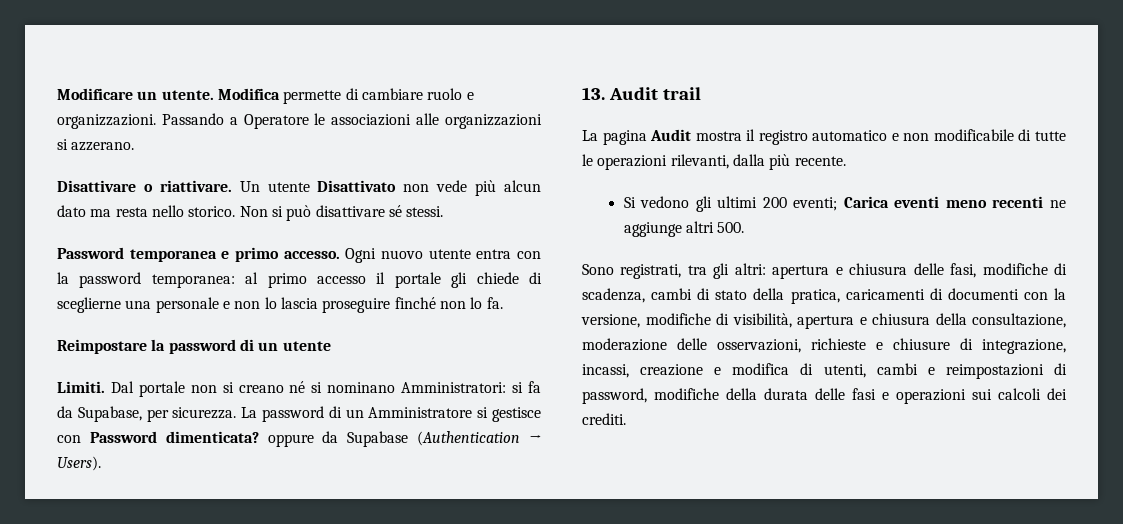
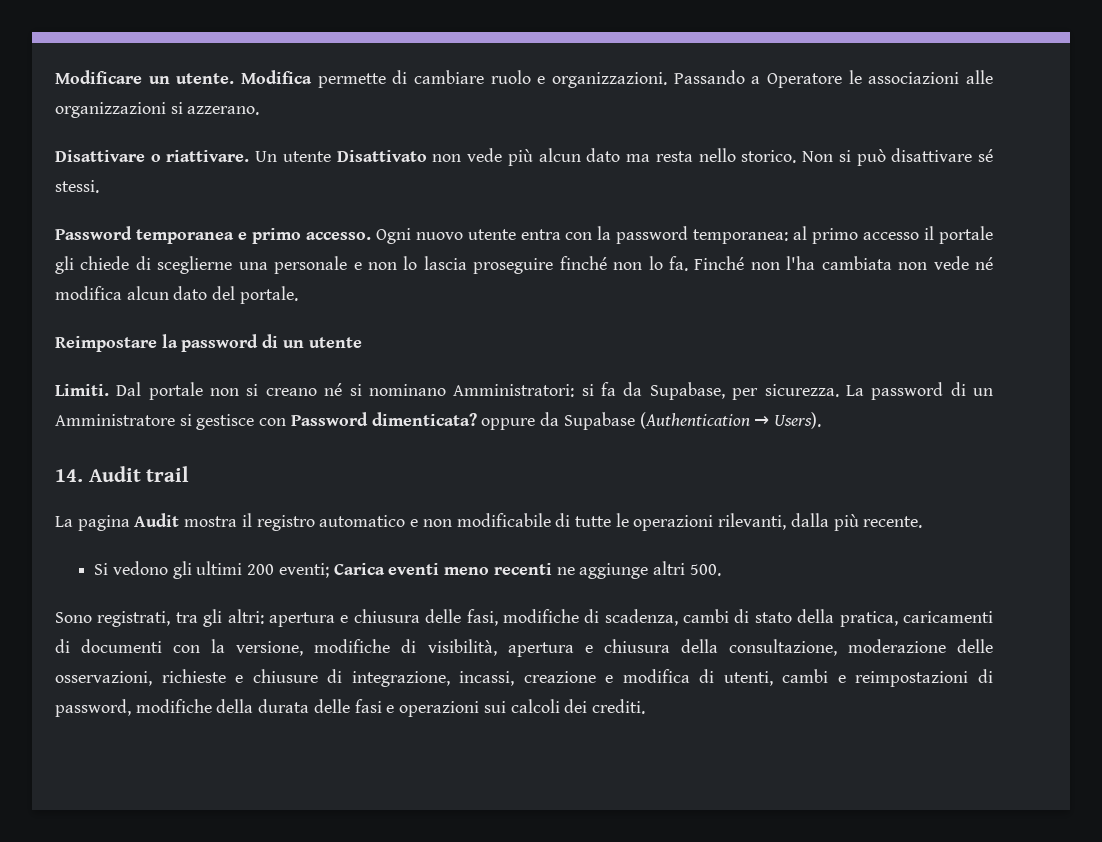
+ Finché non l'ha cambiata non vede né modifica alcun dato del portale.
- 13. Audit trail
+ 14. Audit trail

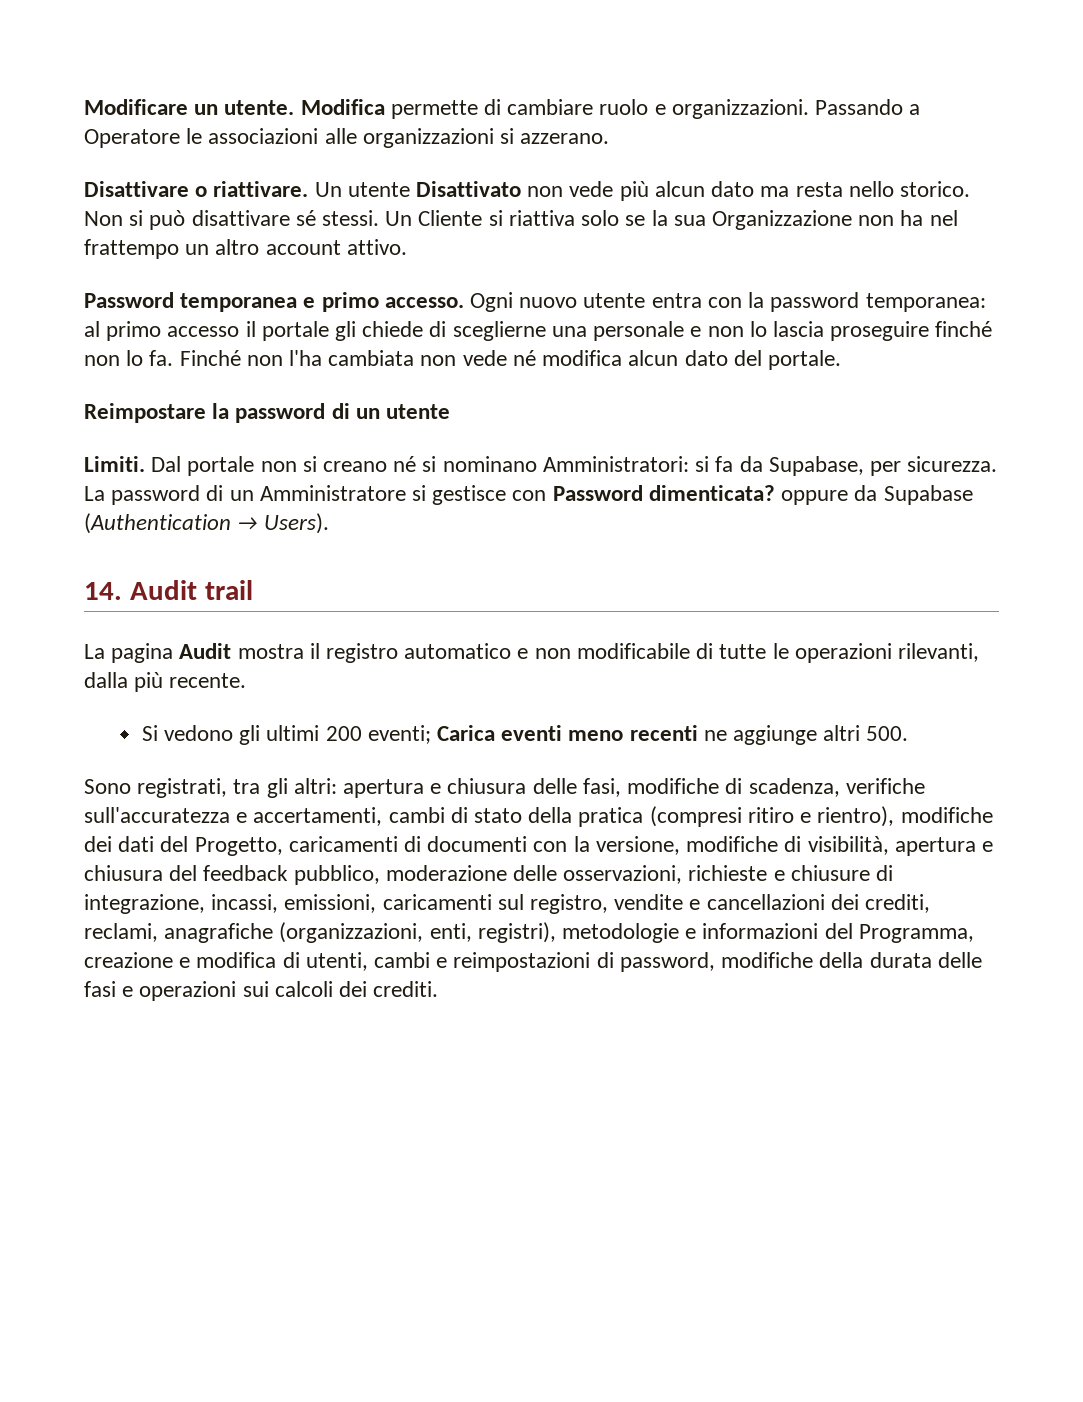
+ Un Cliente si riattiva solo se la sua Organizzazione non ha nel frattempo un altro account attivo.
- Sono registrati, tra gli altri: apertura e chiusura delle fasi, modifiche di scadenza, cambi di stato della pratica, caricamenti di documenti con la versione, modifiche di visibilità, apertura e chiusura della consultazione, moderazione delle osservazioni, richieste e chiusure di integrazione, incassi, creazione e modifica di utenti, cambi e reimpostazioni di password, modifiche della durata delle fasi e operazioni sui calcoli dei crediti.
+ Sono registrati, tra gli altri: apertura e chiusura delle fasi, modifiche di scadenza, verifiche sull'accuratezza e accertamenti, cambi di stato della pratica (compresi ritiro e rientro), modifiche dei dati del Progetto, caricamenti di documenti con la versione, modifiche di visibilità, apertura e chiusura del feedback pubblico, moderazione delle osservazioni, richieste e chiusure di integrazione, incassi, emissioni, caricamenti sul registro, vendite e cancellazioni dei crediti, reclami, anagrafiche (organizzazioni, enti, registri), metodologie e informazioni del Programma, creazione e modifica di utenti, cambi e reimpostazioni di password, modifiche della durata delle fasi e operazioni sui calcoli dei crediti.

